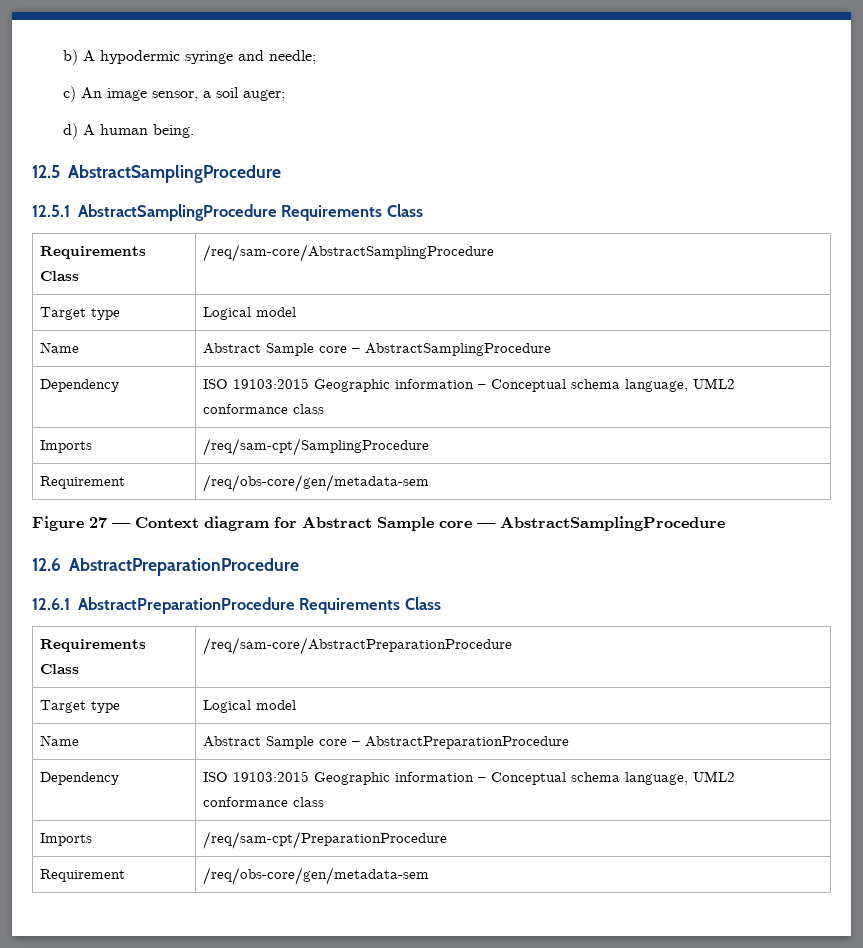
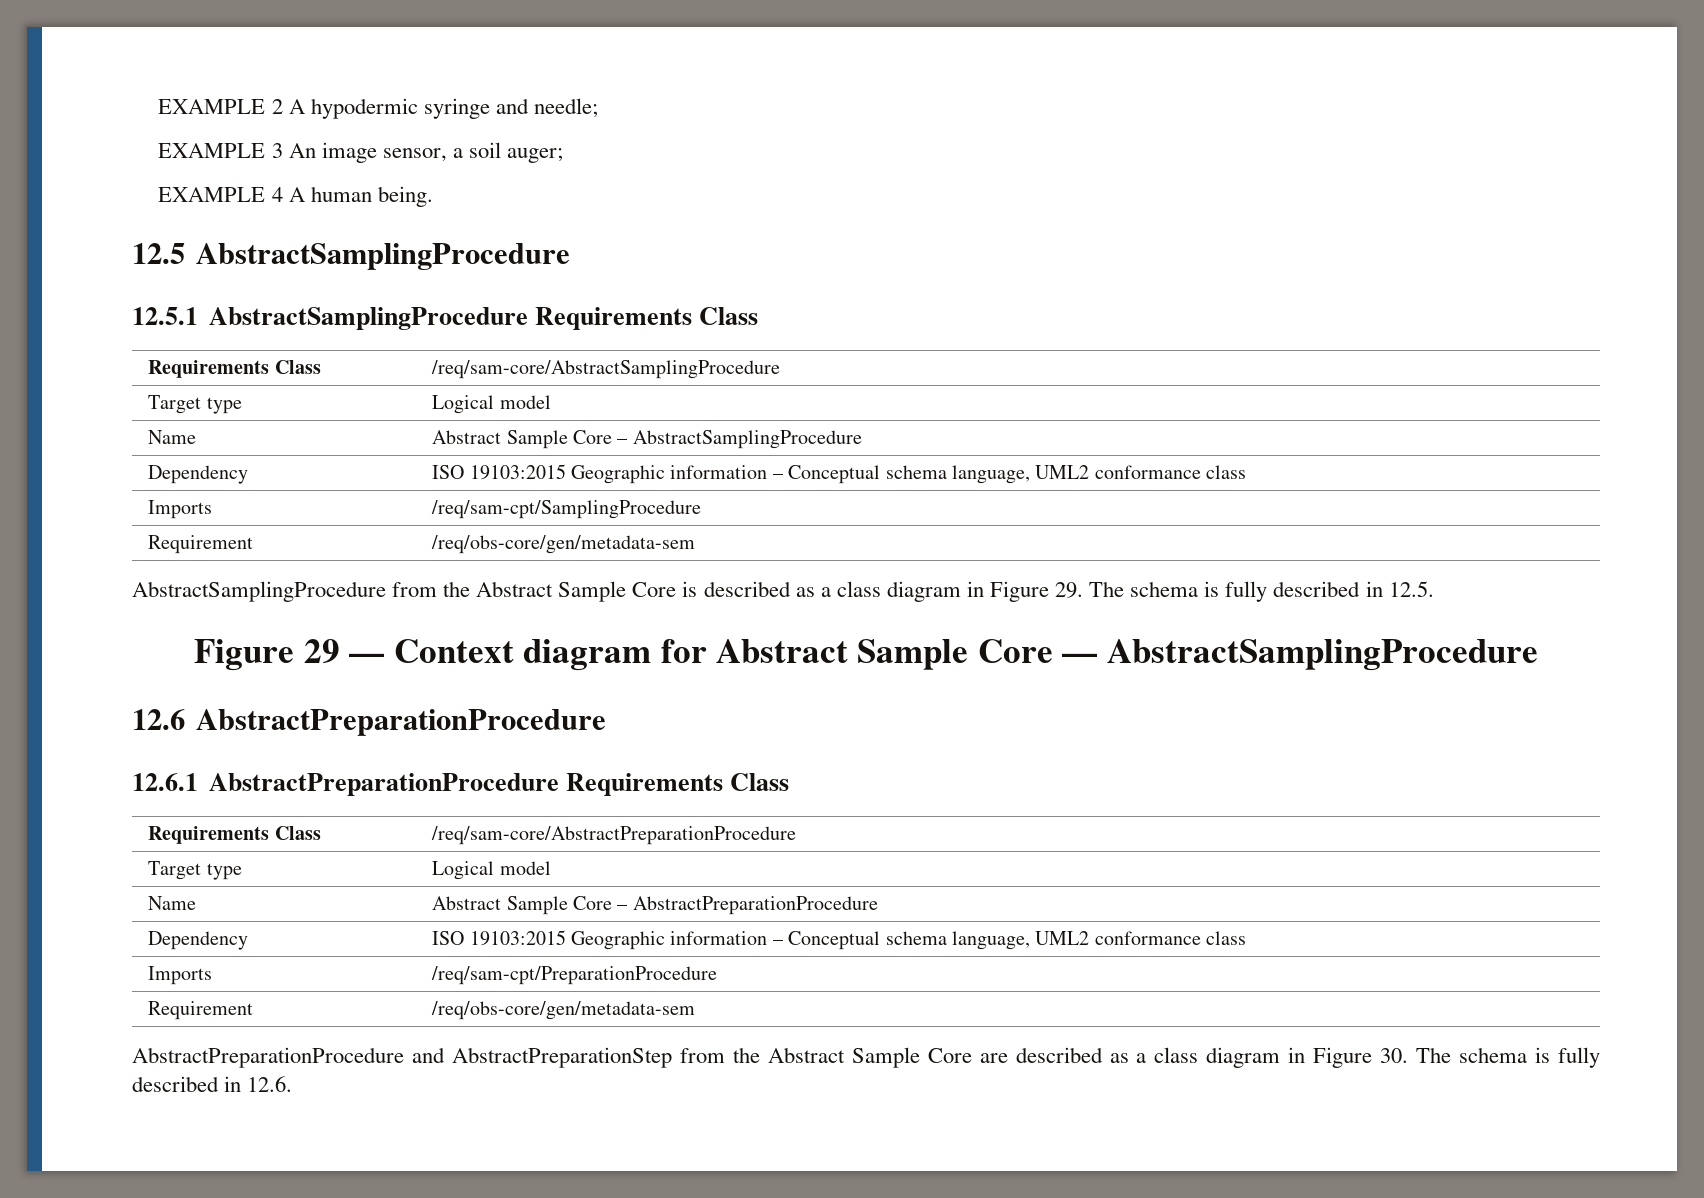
- b) A hypodermic syringe and needle;
+ EXAMPLE 2 A hypodermic syringe and needle;
- c) An image sensor, a soil auger;
+ EXAMPLE 3 An image sensor, a soil auger;
- d) A human being.
+ EXAMPLE 4 A human being.
- Name | Abstract Sample core – AbstractSamplingProcedure
+ Name | Abstract Sample Core – AbstractSamplingProcedure
- Figure 27 — Context diagram for Abstract Sample core — AbstractSamplingProcedure
+ AbstractSamplingProcedure from the Abstract Sample Core is described as a class diagram in Figure 29. The schema is fully described in 12.5.
+ Figure 29 — Context diagram for Abstract Sample Core — AbstractSamplingProcedure
- Name | Abstract Sample core – AbstractPreparationProcedure
+ Name | Abstract Sample Core – AbstractPreparationProcedure
+ AbstractPreparationProcedure and AbstractPreparationStep from the Abstract Sample Core are described as a class diagram in Figure 30. The schema is fully described in 12.6.

